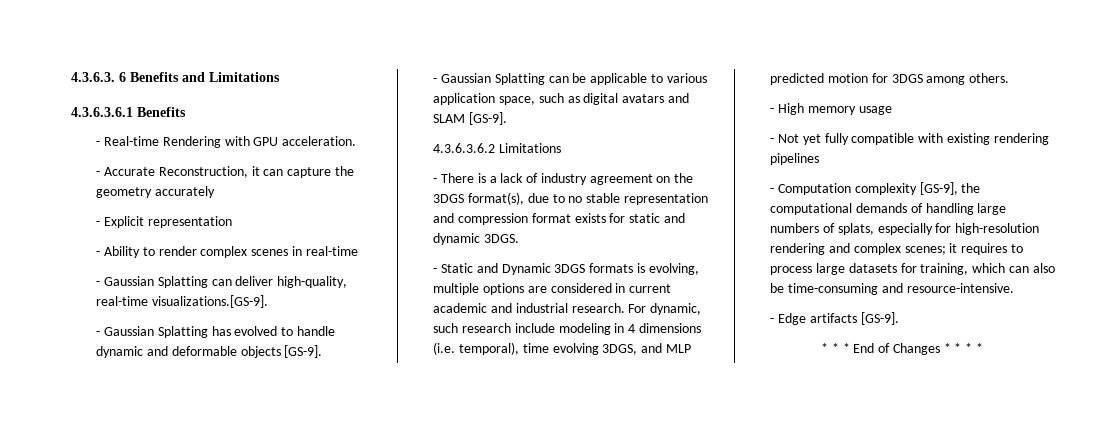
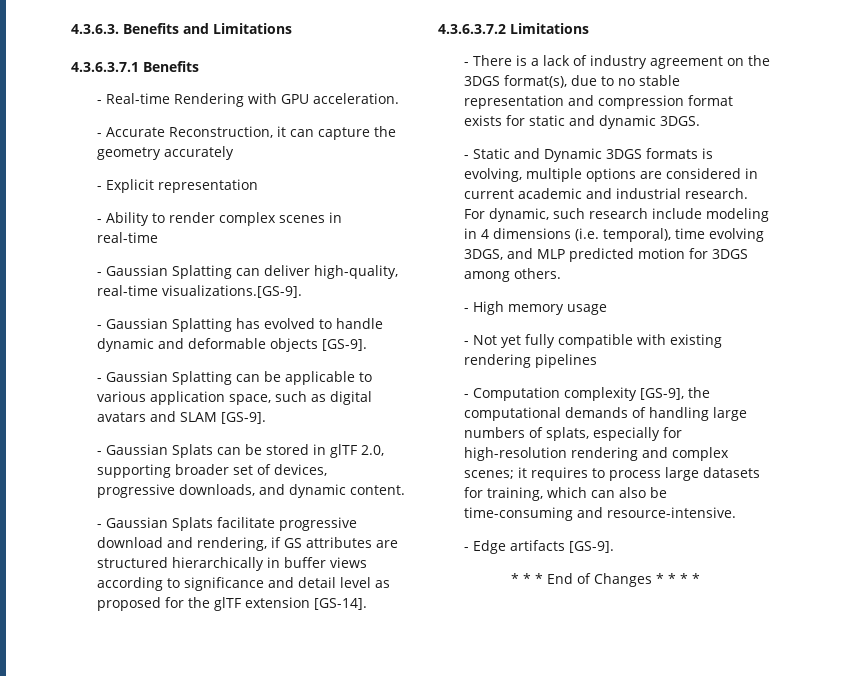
- 4.3.6.3. 6 Benefits and Limitations
+ 4.3.6.3. Benefits and Limitations
- 4.3.6.3.6.1 Benefits
+ 4.3.6.3.7.1 Benefits
- 4.3.6.3.6.2 Limitations
+ - Gaussian Splats can be stored in glTF 2.0, supporting broader set of devices, progressive downloads, and dynamic content.
+ - Gaussian Splats facilitate progressive download and rendering, if GS attributes are structured hierarchically in buffer views according to significance and detail level as proposed for the glTF extension [GS-14].
+ 4.3.6.3.7.2 Limitations

